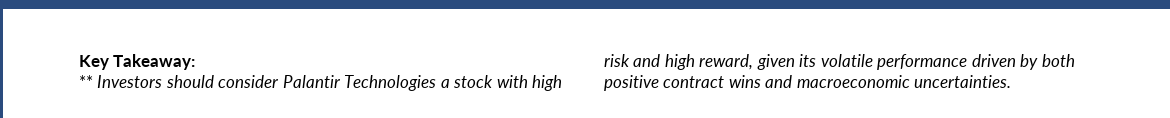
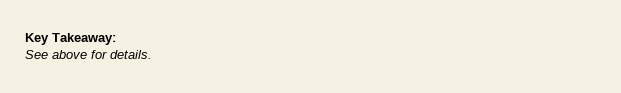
- ** Investors should consider Palantir Technologies a stock with high risk and high reward, given its volatile performance driven by both positive contract wins and macroeconomic uncertainties.
+ See above for details.

